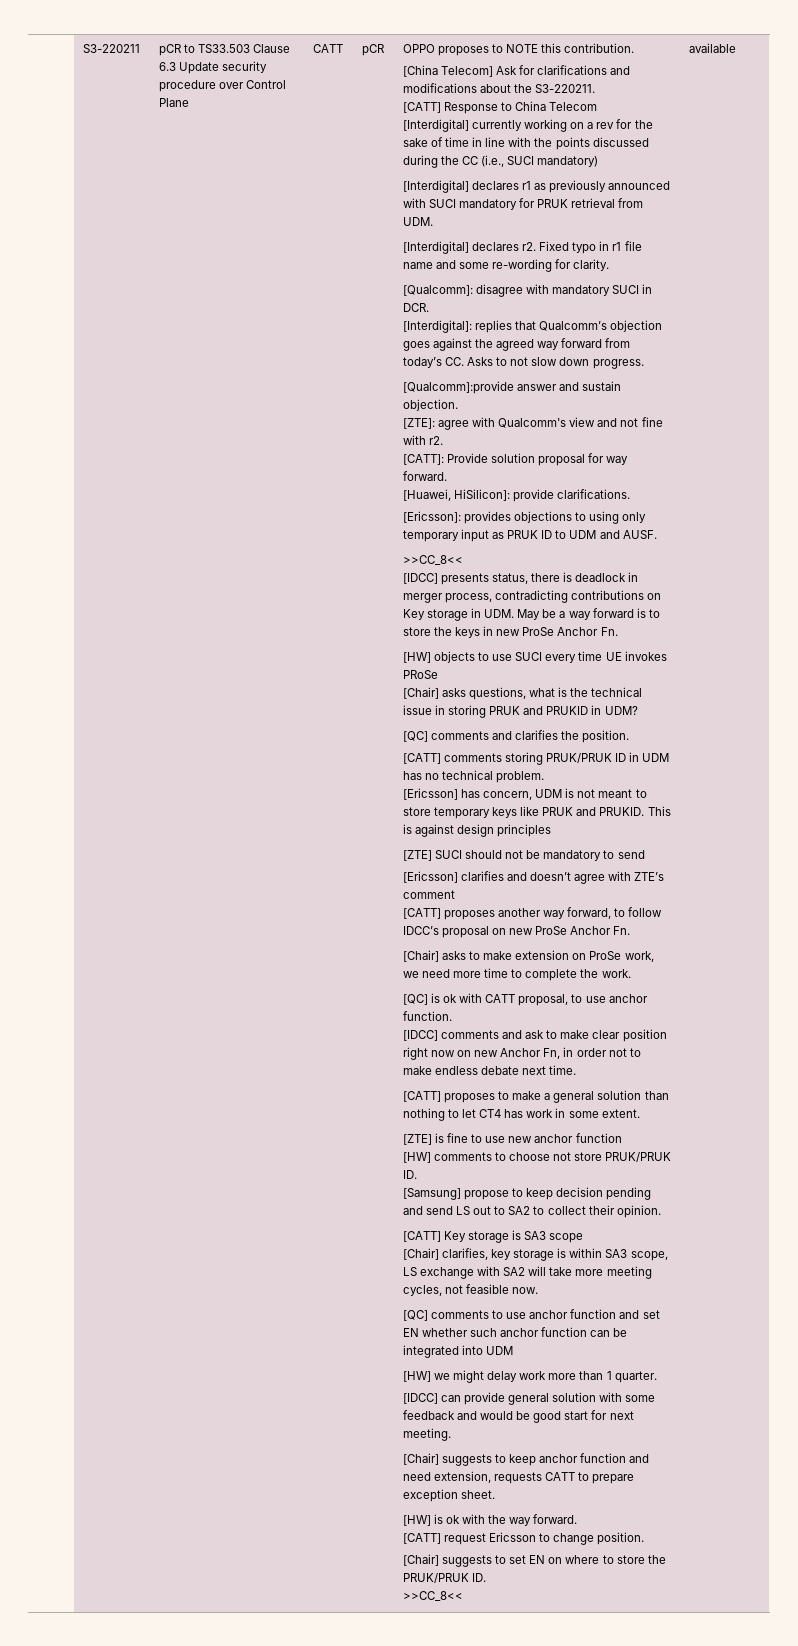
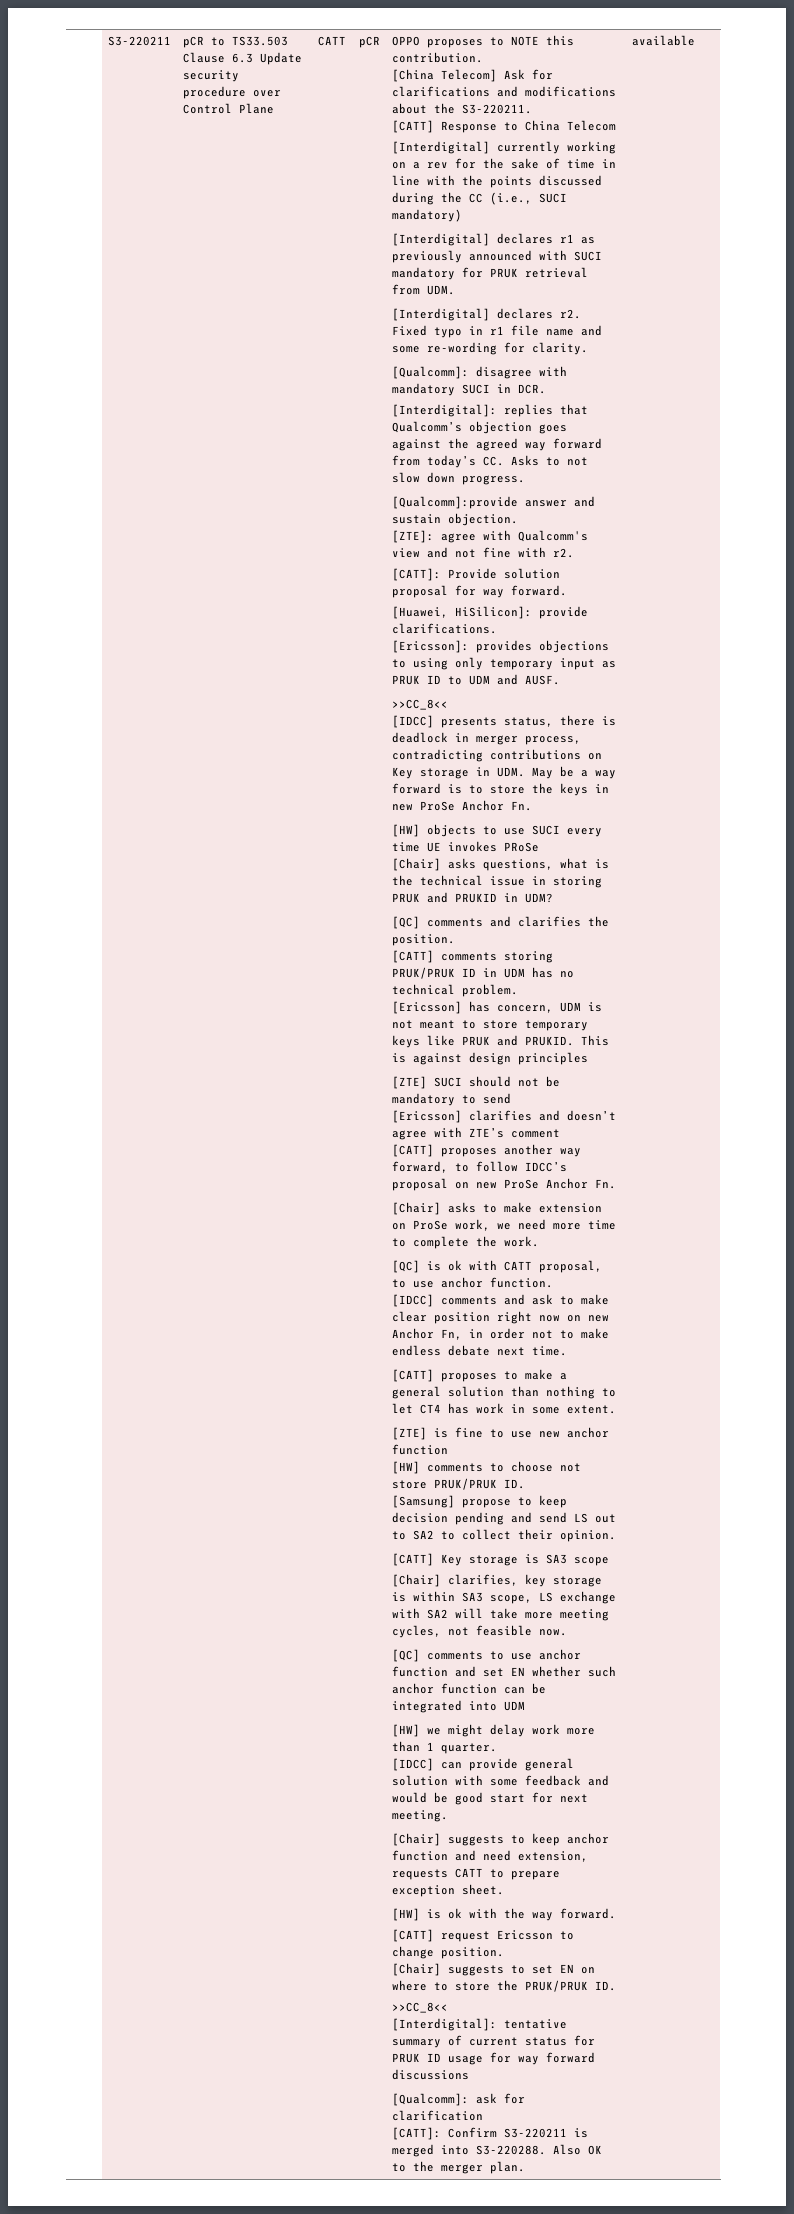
+ [Interdigital]: tentative summary of current status for PRUK ID usage for way forward discussions
+ [Qualcomm]: ask for clarification
+ [CATT]: Confirm S3-220211 is merged into S3-220288. Also OK to the merger plan.

